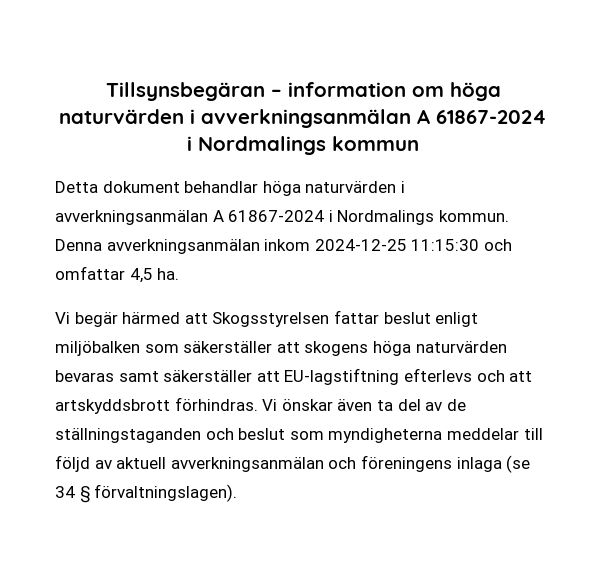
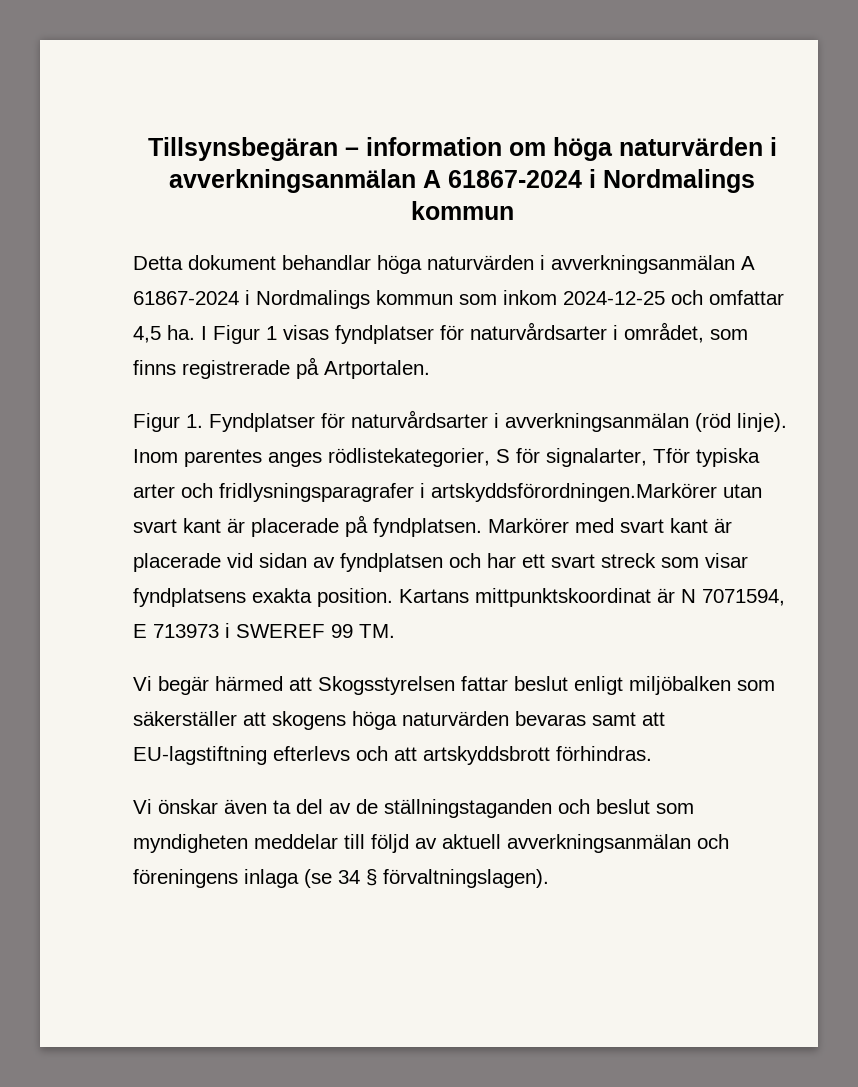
- Detta dokument behandlar höga naturvärden i avverkningsanmälan A 61867-2024 i Nordmalings kommun. Denna avverkningsanmälan inkom 2024-12-25 11:15:30 och omfattar 4,5 ha.
+ Detta dokument behandlar höga naturvärden i avverkningsanmälan A 61867-2024 i Nordmalings kommun som inkom 2024-12-25 och omfattar 4,5 ha. I Figur 1 visas fyndplatser för naturvårdsarter i området, som finns registrerade på Artportalen.
+ Figur 1. Fyndplatser för naturvårdsarter i avverkningsanmälan (röd linje). Inom parentes anges rödlistekategorier, S för signalarter, Tför typiska arter och fridlysningsparagrafer i artskyddsförordningen.Markörer utan svart kant är placerade på fyndplatsen. Markörer med svart kant är placerade vid sidan av fyndplatsen och har ett svart streck som visar fyndplatsens exakta position. Kartans mittpunktskoordinat är N 7071594, E 713973 i SWEREF 99 TM.
- Vi begär härmed att Skogsstyrelsen fattar beslut enligt miljöbalken som säkerställer att skogens höga naturvärden bevaras samt säkerställer att EU-lagstiftning efterlevs och att artskyddsbrott förhindras. Vi önskar även ta del av de ställningstaganden och beslut som myndigheterna meddelar till följd av aktuell avverkningsanmälan och föreningens inlaga (se 34 § förvaltningslagen).
+ Vi begär härmed att Skogsstyrelsen fattar beslut enligt miljöbalken som säkerställer att skogens höga naturvärden bevaras samt att EU-lagstiftning efterlevs och att artskyddsbrott förhindras.
+ Vi önskar även ta del av de ställningstaganden och beslut som myndigheten meddelar till följd av aktuell avverkningsanmälan och föreningens inlaga (se 34 § förvaltningslagen).

